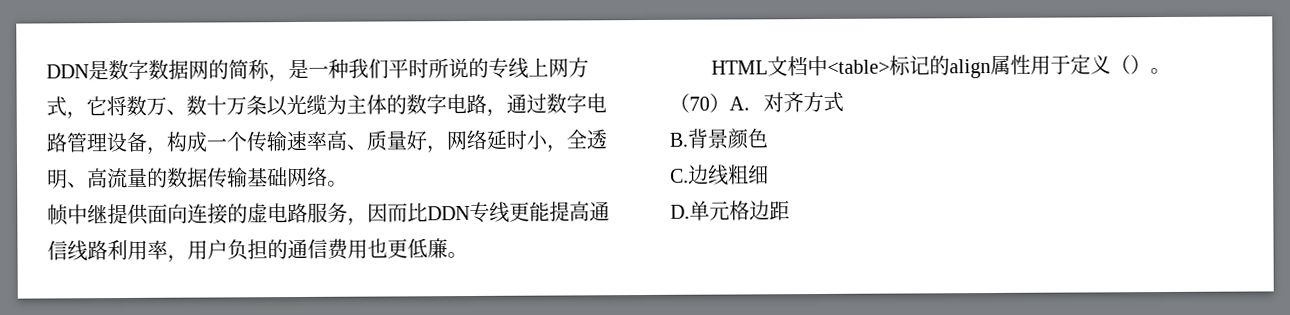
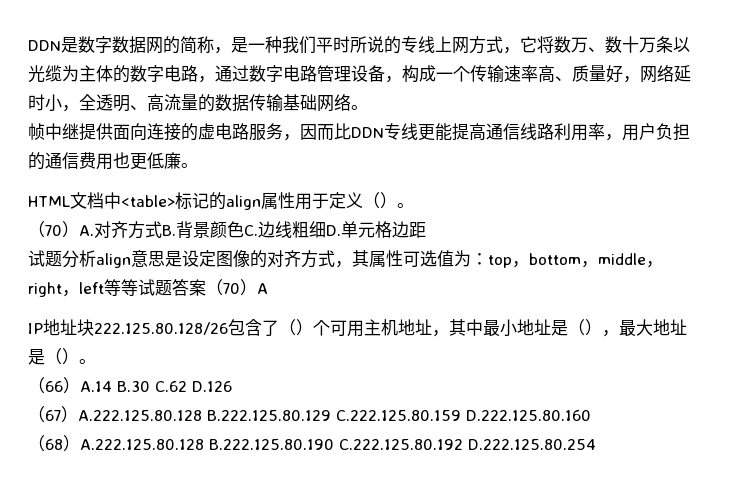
- （70）A．对齐方式
- B.背景颜色
- C.边线粗细
- D.单元格边距
+ （70）A.对齐方式B.背景颜色C.边线粗细D.单元格边距
+ 试题分析align意思是设定图像的对齐方式，其属性可选值为：top，bottom，middle，right，left等等试题答案（70）A
+ IP地址块222.125.80.128/26包含了（）个可用主机地址，其中最小地址是（），最大地址是（）。
+ （66）A.14 B.30 C.62 D.126
+ （67）A.222.125.80.128 B.222.125.80.129 C.222.125.80.159 D.222.125.80.160
+ （68）A.222.125.80.128 B.222.125.80.190 C.222.125.80.192 D.222.125.80.254

